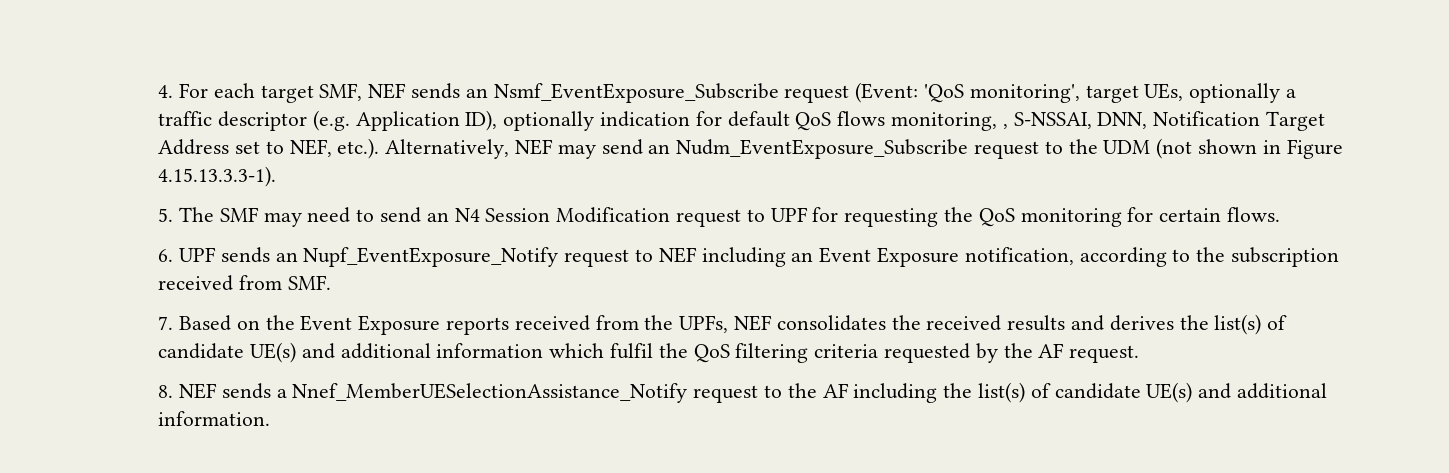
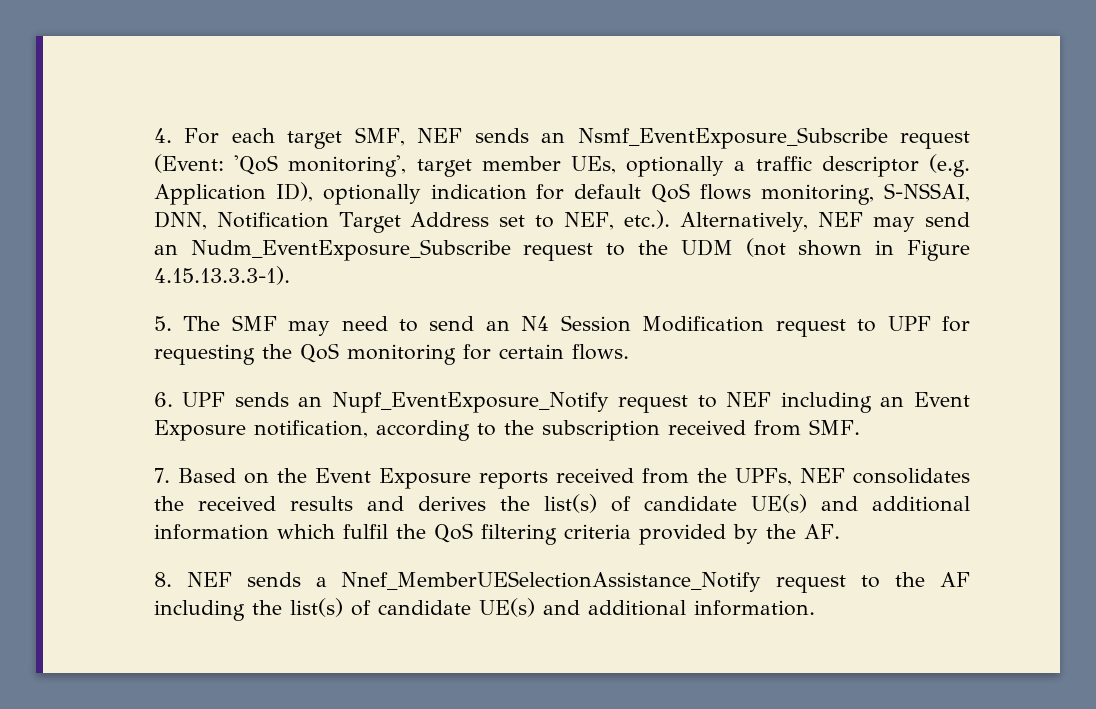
- 4. For each target SMF, NEF sends an Nsmf_EventExposure_Subscribe request (Event: 'QoS monitoring', target UEs, optionally a traffic descriptor (e.g. Application ID), optionally indication for default QoS flows monitoring, , S-NSSAI, DNN, Notification Target Address set to NEF, etc.). Alternatively, NEF may send an Nudm_EventExposure_Subscribe request to the UDM (not shown in Figure 4.15.13.3.3-1).
+ 4. For each target SMF, NEF sends an Nsmf_EventExposure_Subscribe request (Event: 'QoS monitoring', target member UEs, optionally a traffic descriptor (e.g. Application ID), optionally indication for default QoS flows monitoring, S-NSSAI, DNN, Notification Target Address set to NEF, etc.). Alternatively, NEF may send an Nudm_EventExposure_Subscribe request to the UDM (not shown in Figure 4.15.13.3.3-1).
- 7. Based on the Event Exposure reports received from the UPFs, NEF consolidates the received results and derives the list(s) of candidate UE(s) and additional information which fulfil the QoS filtering criteria requested by the AF request.
+ 7. Based on the Event Exposure reports received from the UPFs, NEF consolidates the received results and derives the list(s) of candidate UE(s) and additional information which fulfil the QoS filtering criteria provided by the AF.

